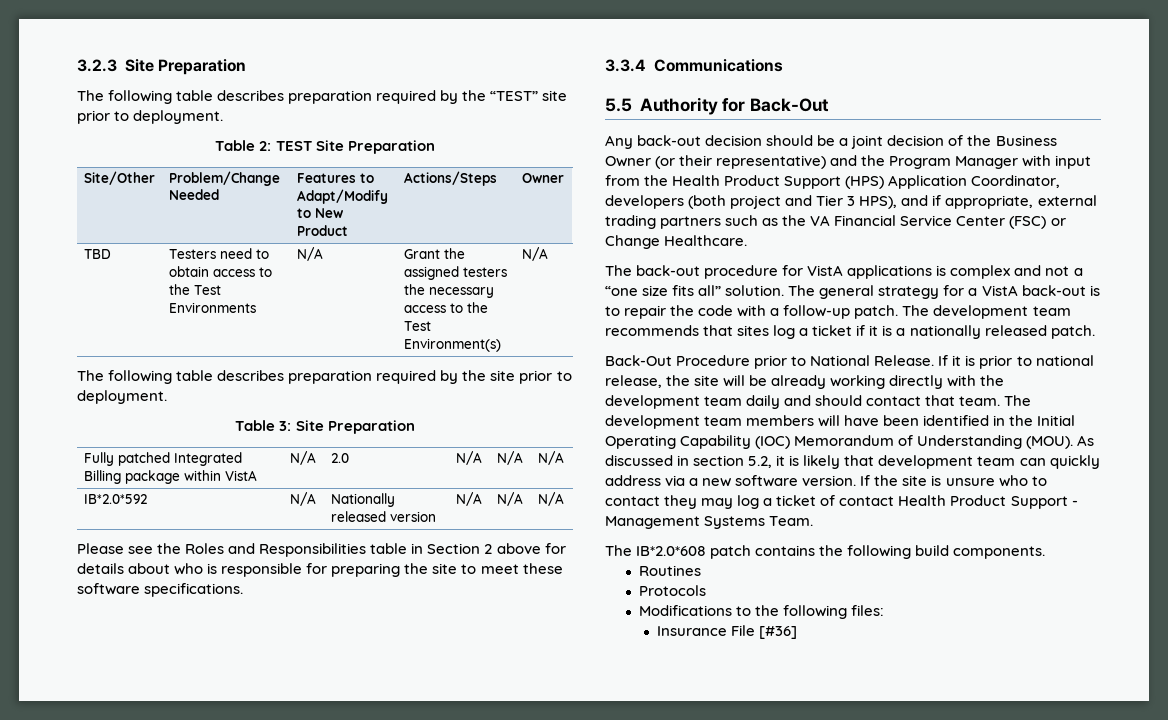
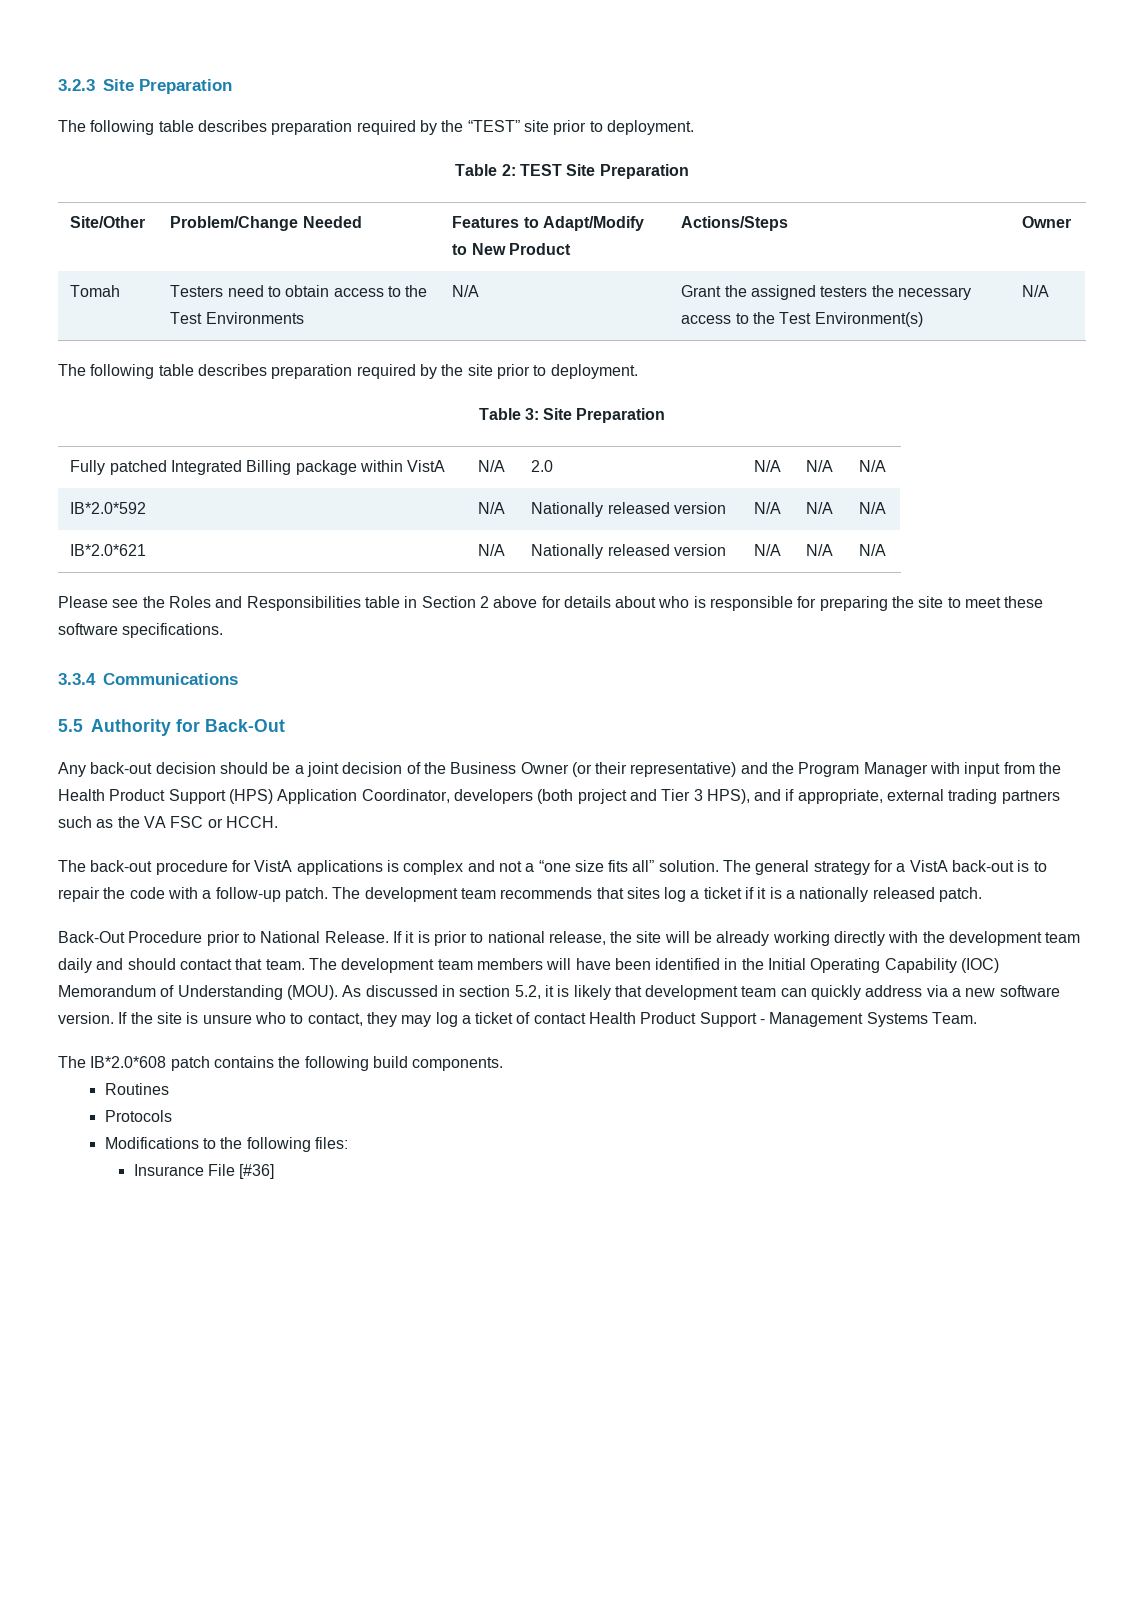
- TBD | Testers need to obtain access to the Test Environments | N/A | Grant the assigned testers the necessary access to the Test Environment(s) | N/A
+ Tomah | Testers need to obtain access to the Test Environments | N/A | Grant the assigned testers the necessary access to the Test Environment(s) | N/A
+ IB*2.0*621 | N/A | Nationally released version | N/A | N/A | N/A
- Any back-out decision should be a joint decision of the Business Owner (or their representative) and the Program Manager with input from the Health Product Support (HPS) Application Coordinator, developers (both project and Tier 3 HPS), and if appropriate, external trading partners such as the VA Financial Service Center (FSC) or Change Healthcare.
+ Any back-out decision should be a joint decision of the Business Owner (or their representative) and the Program Manager with input from the Health Product Support (HPS) Application Coordinator, developers (both project and Tier 3 HPS), and if appropriate, external trading partners such as the VA FSC or HCCH.
- If the site is unsure who to contact they may log a ticket of contact Health Product Support - Management Systems Team.
+ If the site is unsure who to contact, they may log a ticket of contact Health Product Support - Management Systems Team.

